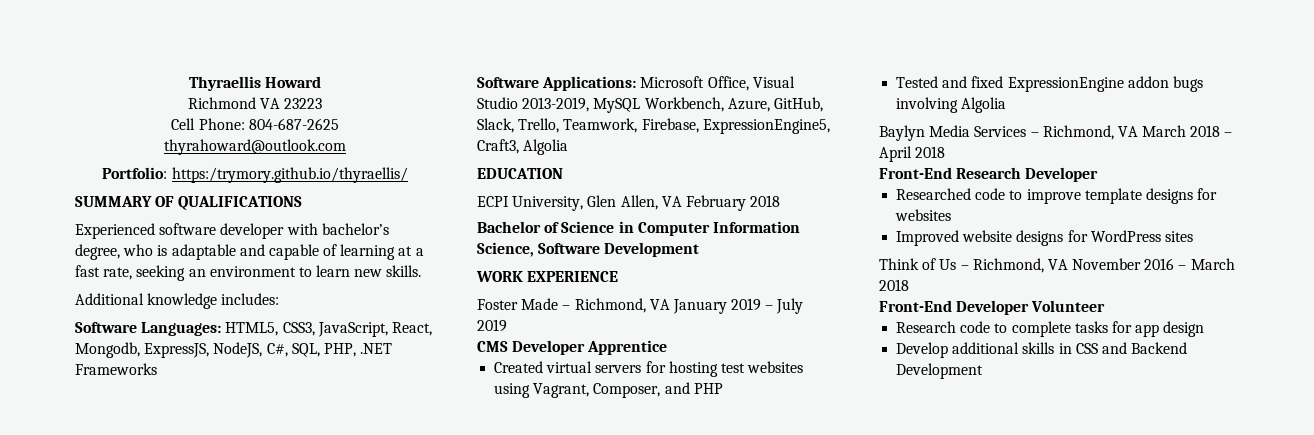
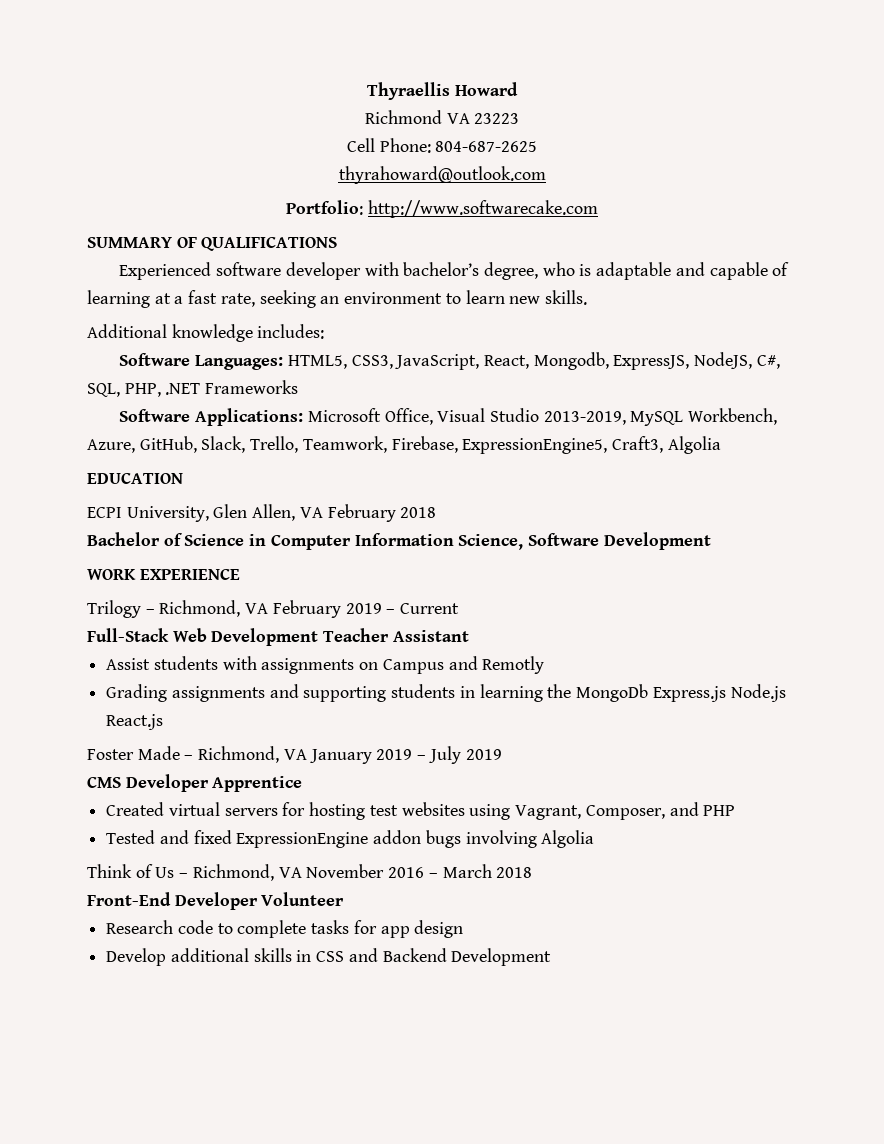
- Portfolio: https:/trymory.github.io/thyraellis/
+ Portfolio: http://www.softwarecake.com
+ Trilogy – Richmond, VA February 2019 – Current
+ Full-Stack Web Development Teacher Assistant
+ Assist students with assignments on Campus and Remotly
+ Grading assignments and supporting students in learning the MongoDb Express.js Node.js React.js
- Baylyn Media Services – Richmond, VA March 2018 – April 2018
- Front-End Research Developer
- Researched code to improve template designs for websites
- Improved website designs for WordPress sites

